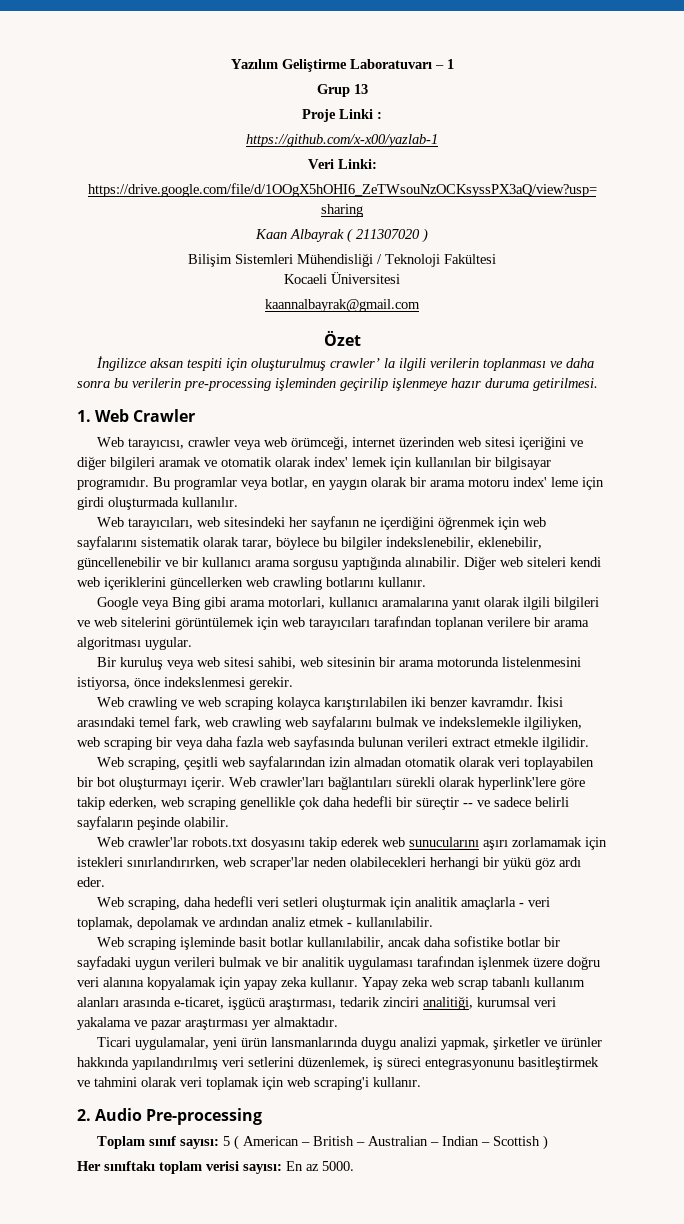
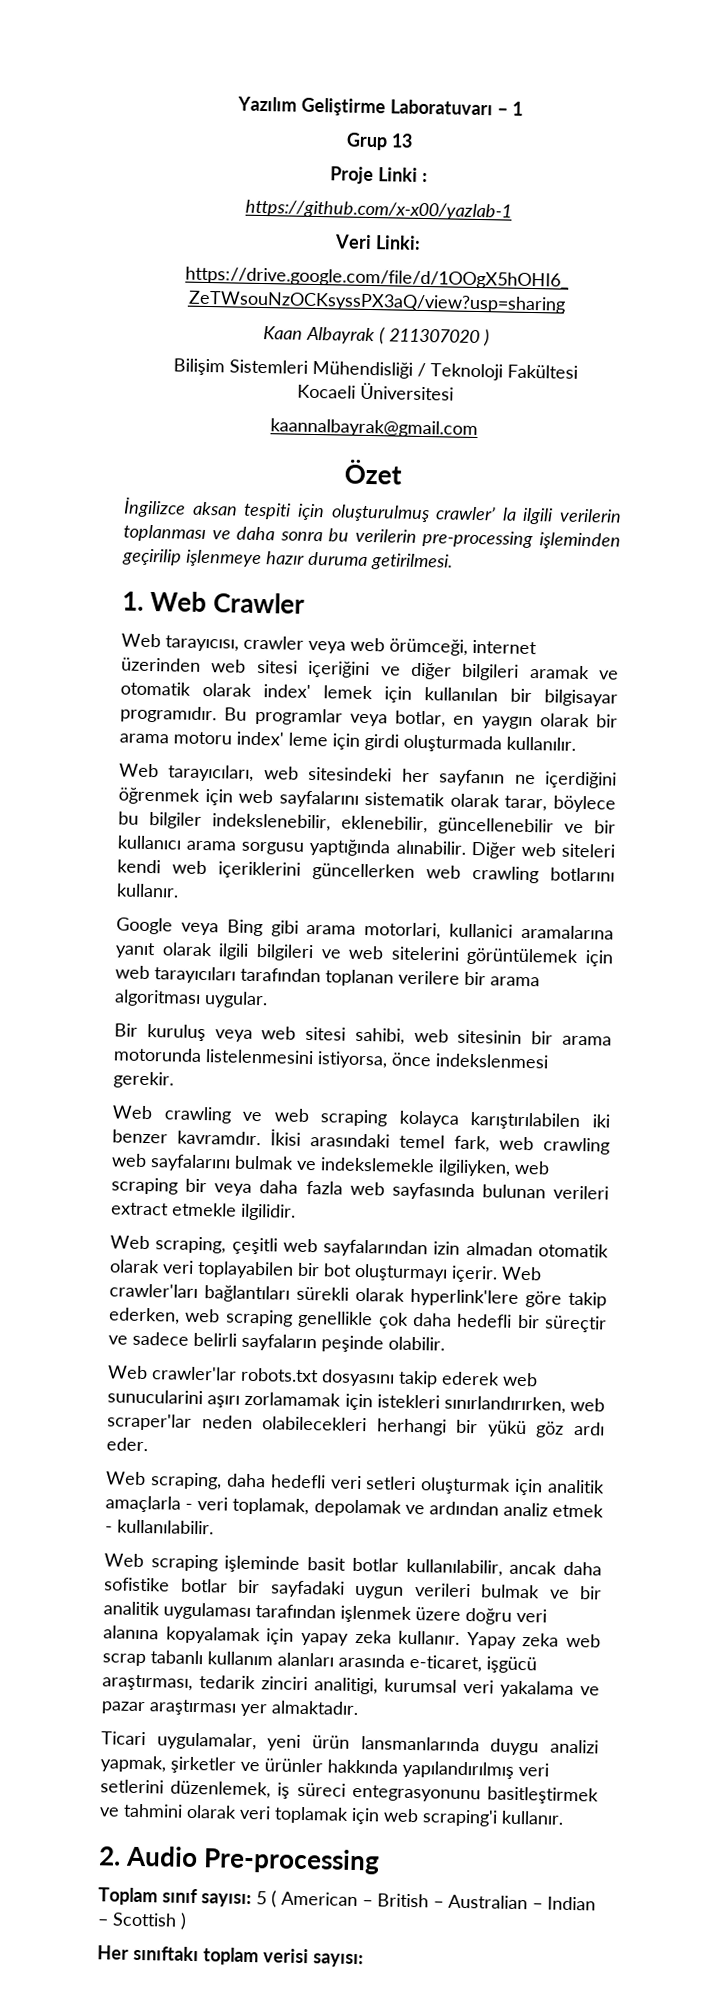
- Google veya Bing gibi arama motorlari, kullanıcı aramalarına yanıt olarak ilgili bilgileri ve web sitelerini görüntülemek için web tarayıcıları tarafından toplanan verilere bir arama algoritması uygular.
+ Google veya Bing gibi arama motorlari, kullanici aramalarına yanıt olarak ilgili bilgileri ve web sitelerini görüntülemek için web tarayıcıları tarafından toplanan verilere bir arama algoritması uygular.
- Web crawler'ları bağlantıları sürekli olarak hyperlink'lere göre takip ederken, web scraping genellikle çok daha hedefli bir süreçtir -- ve sadece belirli sayfaların peşinde olabilir.
+ Web crawler'ları bağlantıları sürekli olarak hyperlink'lere göre takip ederken, web scraping genellikle çok daha hedefli bir süreçtir ve sadece belirli sayfaların peşinde olabilir.
- Web crawler'lar robots.txt dosyasını takip ederek web sunucularını aşırı zorlamamak için istekleri sınırlandırırken, web scraper'lar neden olabilecekleri herhangi bir yükü göz ardı eder.
+ Web crawler'lar robots.txt dosyasını takip ederek web sunucularini aşırı zorlamamak için istekleri sınırlandırırken, web scraper'lar neden olabilecekleri herhangi bir yükü göz ardı eder.
- Yapay zeka web scrap tabanlı kullanım alanları arasında e-ticaret, işgücü araştırması, tedarik zinciri analitiği, kurumsal veri yakalama ve pazar araştırması yer almaktadır.
+ Yapay zeka web scrap tabanlı kullanım alanları arasında e-ticaret, işgücü araştırması, tedarik zinciri analitigi, kurumsal veri yakalama ve pazar araştırması yer almaktadır.
- Her sınıftakı toplam verisi sayısı: En az 5000.
+ Her sınıftakı toplam verisi sayısı:

